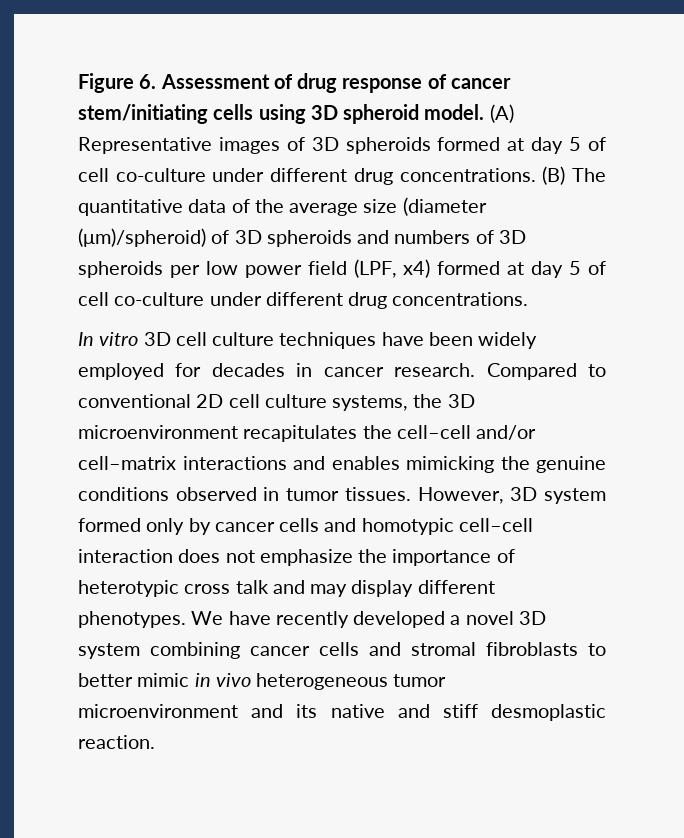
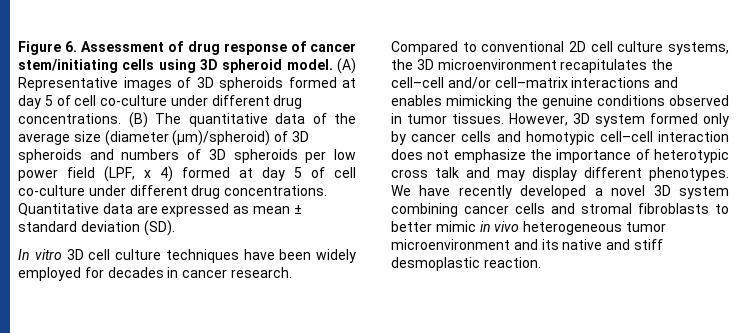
- (B) The quantitative data of the average size (diameter (μm)/spheroid) of 3D spheroids and numbers of 3D spheroids per low power field (LPF, x4) formed at day 5 of cell co-culture under different drug concentrations.
+ (B) The quantitative data of the average size (diameter (μm)/spheroid) of 3D spheroids and numbers of 3D spheroids per low power field (LPF, x 4) formed at day 5 of cell co-culture under different drug concentrations. Quantitative data are expressed as mean ± standard deviation (SD).

